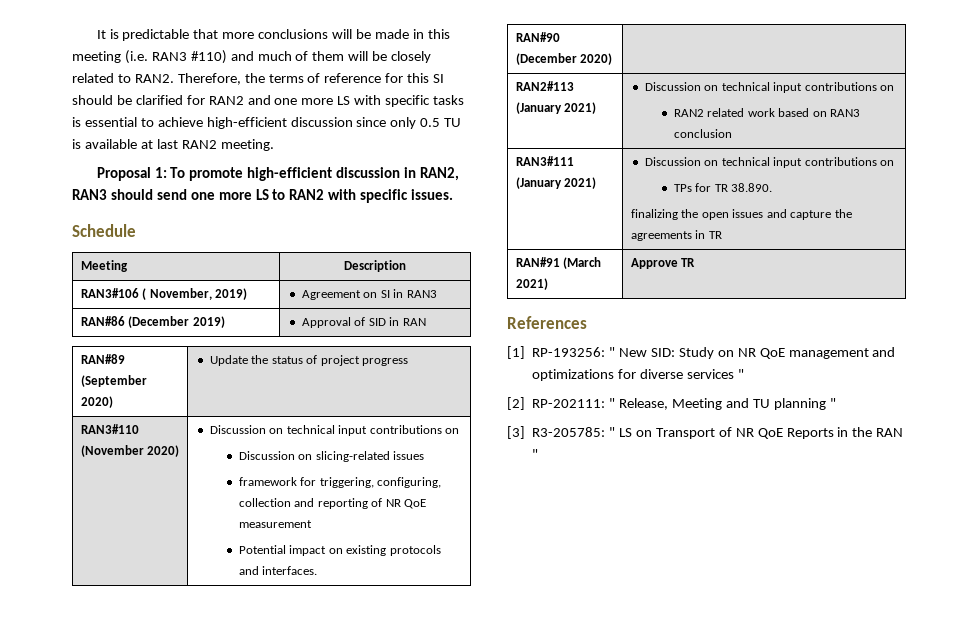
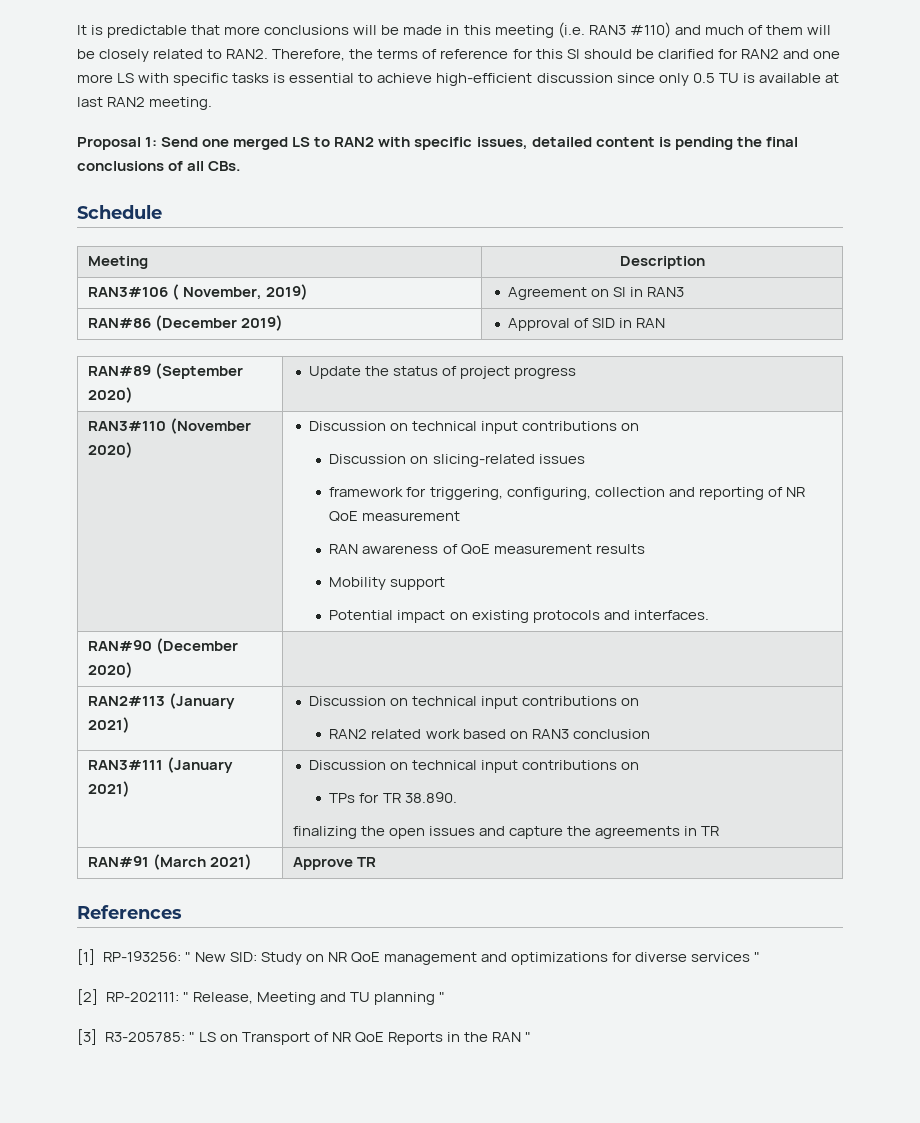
- Proposal 1: To promote high-efficient discussion in RAN2, RAN3 should send one more LS to RAN2 with specific issues.
+ Proposal 1: Send one merged LS to RAN2 with specific issues, detailed content is pending the final conclusions of all CBs.
  RAN3#110 (November 2020) | Discussion on technical input contributions on
  Discussion on slicing-related issues
  framework for triggering, configuring, collection and reporting of NR QoE measurement
+ RAN awareness of QoE measurement results
+ Mobility support

